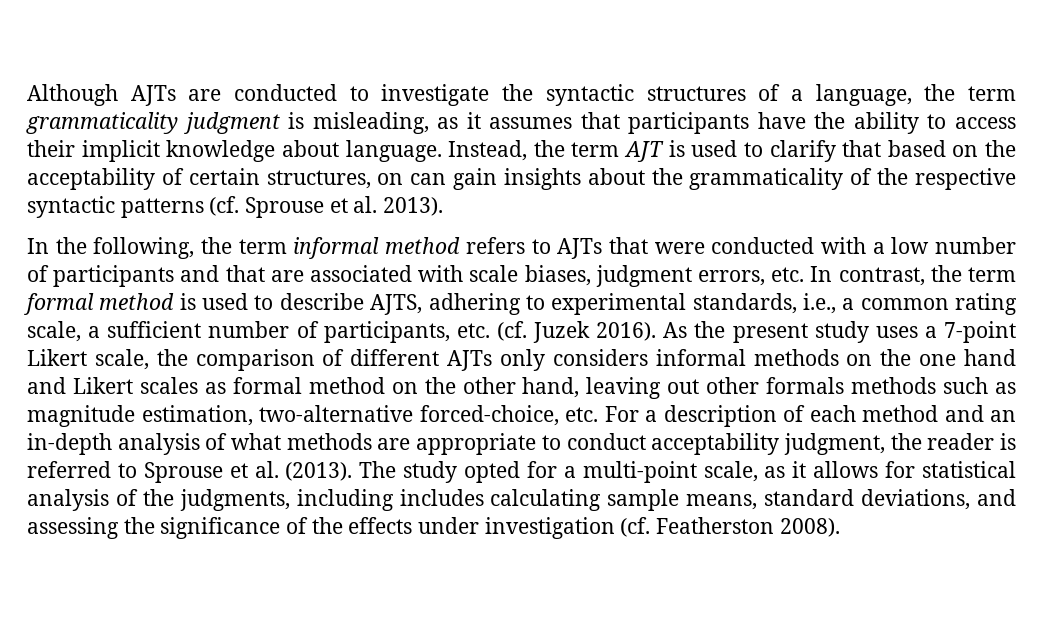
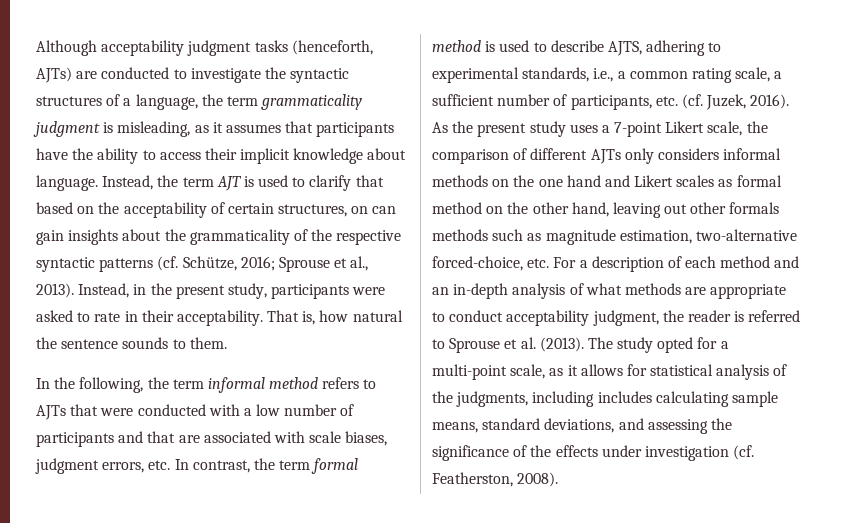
- Although AJTs are conducted to investigate the syntactic structures of a language, the term grammaticality judgment is misleading, as it assumes that participants have the ability to access their implicit knowledge about language.
+ Although acceptability judgment tasks (henceforth, AJTs) are conducted to investigate the syntactic structures of a language, the term grammaticality judgment is misleading, as it assumes that participants have the ability to access their implicit knowledge about language.
- Instead, the term AJT is used to clarify that based on the acceptability of certain structures, on can gain insights about the grammaticality of the respective syntactic patterns (cf. Sprouse et al. 2013).
+ Instead, the term AJT is used to clarify that based on the acceptability of certain structures, on can gain insights about the grammaticality of the respective syntactic patterns (cf. Schütze, 2016; Sprouse et al., 2013). Instead, in the present study, participants were asked to rate in their acceptability. That is, how natural the sentence sounds to them.
- In the following, the term informal method refers to AJTs that were conducted with a low number of participants and that are associated with scale biases, judgment errors, etc. In contrast, the term formal method is used to describe AJTS, adhering to experimental standards, i.e., a common rating scale, a sufficient number of participants, etc. (cf. Juzek 2016).
+ In the following, the term informal method refers to AJTs that were conducted with a low number of participants and that are associated with scale biases, judgment errors, etc. In contrast, the term formal method is used to describe AJTS, adhering to experimental standards, i.e., a common rating scale, a sufficient number of participants, etc. (cf. Juzek, 2016).
- The study opted for a multi-point scale, as it allows for statistical analysis of the judgments, including includes calculating sample means, standard deviations, and assessing the significance of the effects under investigation (cf. Featherston 2008).
+ The study opted for a multi-point scale, as it allows for statistical analysis of the judgments, including includes calculating sample means, standard deviations, and assessing the significance of the effects under investigation (cf. Featherston, 2008).

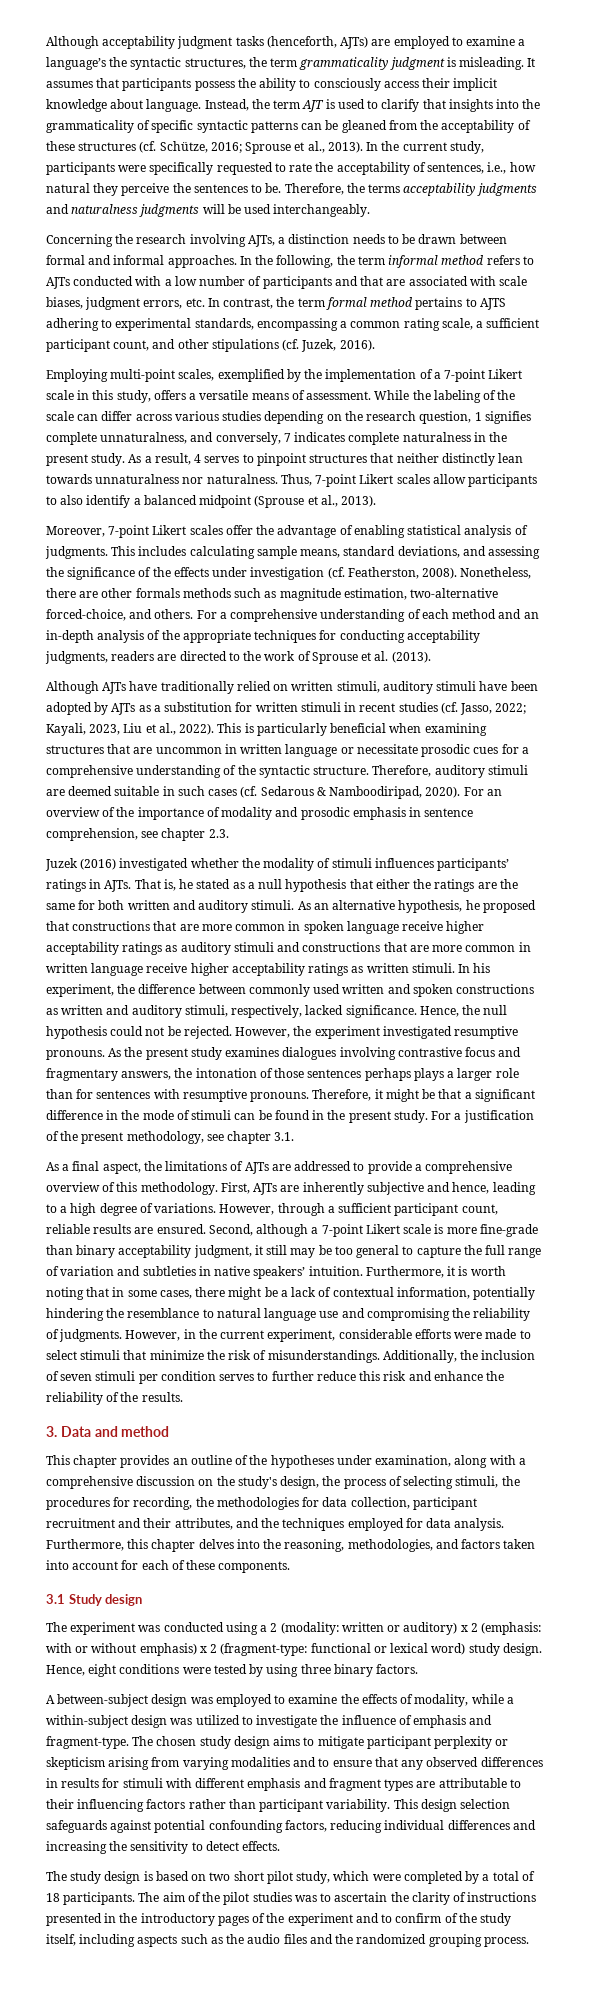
- Although acceptability judgment tasks (henceforth, AJTs) are conducted to investigate the syntactic structures of a language, the term grammaticality judgment is misleading, as it assumes that participants have the ability to access their implicit knowledge about language.
+ Although acceptability judgment tasks (henceforth, AJTs) are employed to examine a language’s the syntactic structures, the term grammaticality judgment is misleading. It assumes that participants possess the ability to consciously access their implicit knowledge about language.
- Instead, the term AJT is used to clarify that based on the acceptability of certain structures, on can gain insights about the grammaticality of the respective syntactic patterns (cf. Schütze, 2016; Sprouse et al., 2013).
+ Instead, the term AJT is used to clarify that insights into the grammaticality of specific syntactic patterns can be gleaned from the acceptability of these structures (cf. Schütze, 2016; Sprouse et al., 2013).
- Instead, in the present study, participants were asked to rate in their acceptability. That is, how natural the sentence sounds to them.
- In the following, the term informal method refers to AJTs that were conducted with a low number of participants and that are associated with scale biases, judgment errors, etc. In contrast, the term formal method is used to describe AJTS, adhering to experimental standards, i.e., a common rating scale, a sufficient number of participants, etc. (cf. Juzek, 2016). As the present study uses a 7-point Likert scale, the comparison of different AJTs only considers informal methods on the one hand and Likert scales as formal method on the other hand, leaving out other formals methods such as magnitude estimation, two-alternative forced-choice, etc. For a description of each method and an in-depth analysis of what methods are appropriate to conduct acceptability judgment, the reader is referred to Sprouse et al. (2013). The study opted for a multi-point scale, as it allows for statistical analysis of the judgments, including includes calculating sample means, standard deviations, and assessing the significance of the effects under investigation (cf. Featherston, 2008).
+ In the current study, participants were specifically requested to rate the acceptability of sentences, i.e., how natural they perceive the sentences to be. Therefore, the terms acceptability judgments and naturalness judgments will be used interchangeably.
+ Concerning the research involving AJTs, a distinction needs to be drawn between formal and informal approaches. In the following, the term informal method refers to AJTs conducted with a low number of participants and that are associated with scale biases, judgment errors, etc. In contrast, the term formal method pertains to AJTS adhering to experimental standards, encompassing a common rating scale, a sufficient participant count, and other stipulations (cf. Juzek, 2016).
+ Employing multi-point scales, exemplified by the implementation of a 7-point Likert scale in this study, offers a versatile means of assessment. While the labeling of the scale can differ across various studies depending on the research question, 1 signifies complete unnaturalness, and conversely, 7 indicates complete naturalness in the present study. As a result, 4 serves to pinpoint structures that neither distinctly lean towards unnaturalness nor naturalness. Thus, 7-point Likert scales allow participants to also identify a balanced midpoint (Sprouse et al., 2013).
+ Moreover, 7-point Likert scales offer the advantage of enabling statistical analysis of judgments. This includes calculating sample means, standard deviations, and assessing the significance of the effects under investigation (cf. Featherston, 2008).
+ Nonetheless, there are other formals methods such as magnitude estimation, two-alternative forced-choice, and others. For a comprehensive understanding of each method and an in-depth analysis of the appropriate techniques for conducting acceptability judgments, readers are directed to the work of Sprouse et al. (2013).
+ Although AJTs have traditionally relied on written stimuli, auditory stimuli have been adopted by AJTs as a substitution for written stimuli in recent studies (cf. Jasso, 2022; Kayali, 2023, Liu et al., 2022). This is particularly beneficial when examining structures that are uncommon in written language or necessitate prosodic cues for a comprehensive understanding of the syntactic structure. Therefore, auditory stimuli are deemed suitable in such cases (cf. Sedarous & Namboodiripad, 2020). For an overview of the importance of modality and prosodic emphasis in sentence comprehension, see chapter 2.3.
+ Juzek (2016) investigated whether the modality of stimuli influences participants’ ratings in AJTs. That is, he stated as a null hypothesis that either the ratings are the same for both written and auditory stimuli. As an alternative hypothesis, he proposed that constructions that are more common in spoken language receive higher acceptability ratings as auditory stimuli and constructions that are more common in written language receive higher acceptability ratings as written stimuli. In his experiment, the difference between commonly used written and spoken constructions as written and auditory stimuli, respectively, lacked significance. Hence, the null hypothesis could not be rejected. However, the experiment investigated resumptive pronouns. As the present study examines dialogues involving contrastive focus and fragmentary answers, the intonation of those sentences perhaps plays a larger role than for sentences with resumptive pronouns. Therefore, it might be that a significant difference in the mode of stimuli can be found in the present study. For a justification of the present methodology, see chapter 3.1.
+ As a final aspect, the limitations of AJTs are addressed to provide a comprehensive overview of this methodology. First, AJTs are inherently subjective and hence, leading to a high degree of variations. However, through a sufficient participant count, reliable results are ensured. Second, although a 7-point Likert scale is more fine-grade than binary acceptability judgment, it still may be too general to capture the full range of variation and subtleties in native speakers’ intuition. Furthermore, it is worth noting that in some cases, there might be a lack of contextual information, potentially hindering the resemblance to natural language use and compromising the reliability of judgments. However, in the current experiment, considerable efforts were made to select stimuli that minimize the risk of misunderstandings. Additionally, the inclusion of seven stimuli per condition serves to further reduce this risk and enhance the reliability of the results.
+ 3. Data and method
+ This chapter provides an outline of the hypotheses under examination, along with a comprehensive discussion on the study's design, the process of selecting stimuli, the procedures for recording, the methodologies for data collection, participant recruitment and their attributes, and the techniques employed for data analysis. Furthermore, this chapter delves into the reasoning, methodologies, and factors taken into account for each of these components.
+ 3.1 Study design
+ The experiment was conducted using a 2 (modality: written or auditory) x 2 (emphasis: with or without emphasis) x 2 (fragment-type: functional or lexical word) study design. Hence, eight conditions were tested by using three binary factors.
+ A between-subject design was employed to examine the effects of modality, while a within-subject design was utilized to investigate the influence of emphasis and fragment-type. The chosen study design aims to mitigate participant perplexity or skepticism arising from varying modalities and to ensure that any observed differences in results for stimuli with different emphasis and fragment types are attributable to their influencing factors rather than participant variability. This design selection safeguards against potential confounding factors, reducing individual differences and increasing the sensitivity to detect effects.
+ The study design is based on two short pilot study, which were completed by a total of 18 participants. The aim of the pilot studies was to ascertain the clarity of instructions presented in the introductory pages of the experiment and to confirm of the study itself, including aspects such as the audio files and the randomized grouping process.

